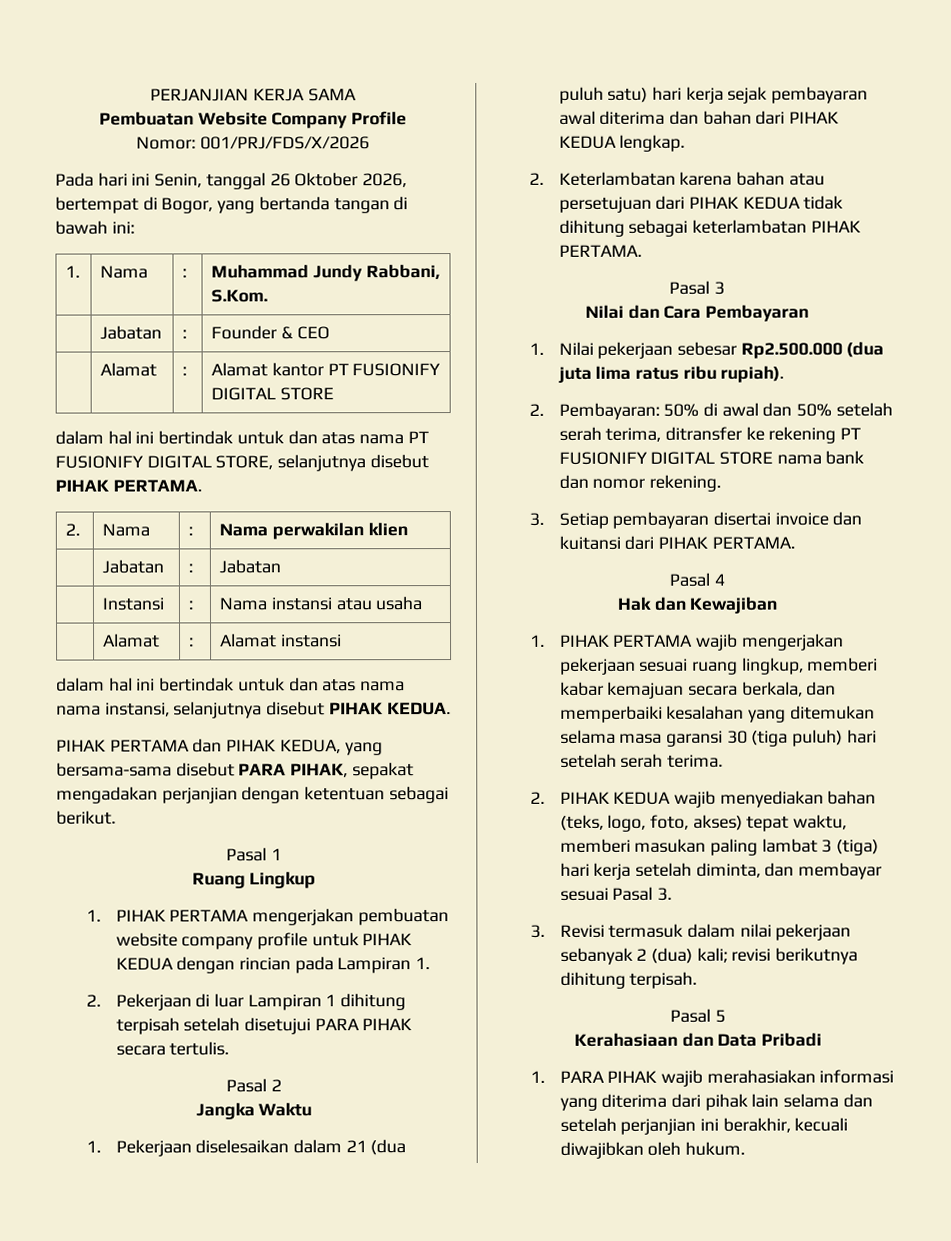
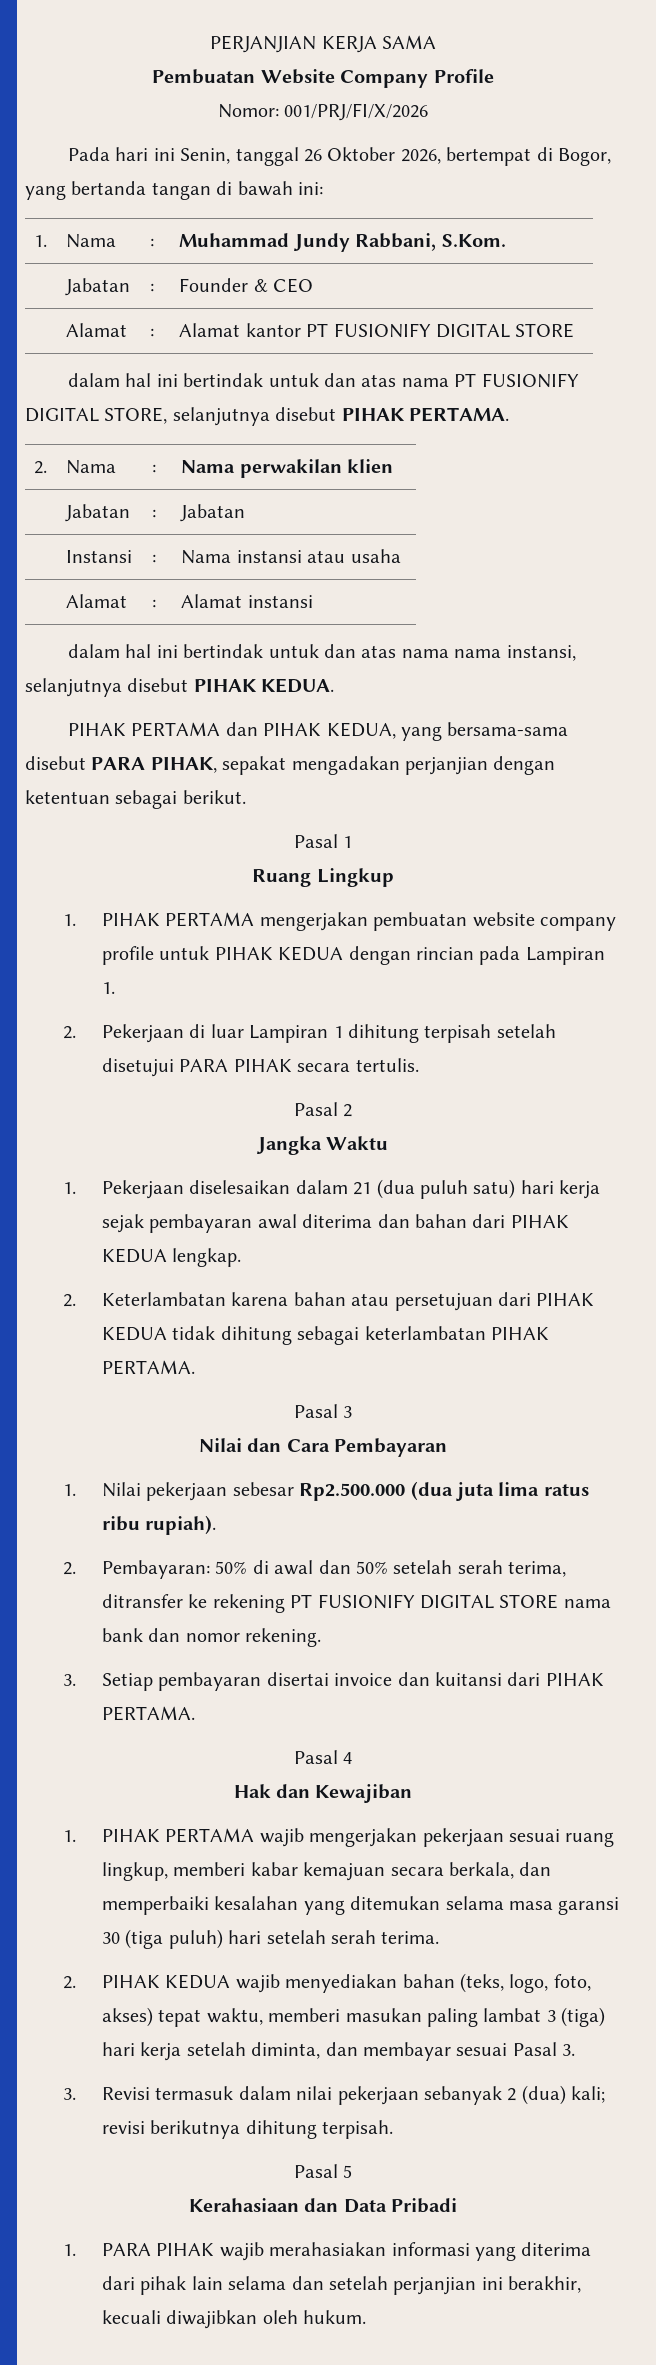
- Nomor: 001/PRJ/FDS/X/2026
+ Nomor: 001/PRJ/FI/X/2026

